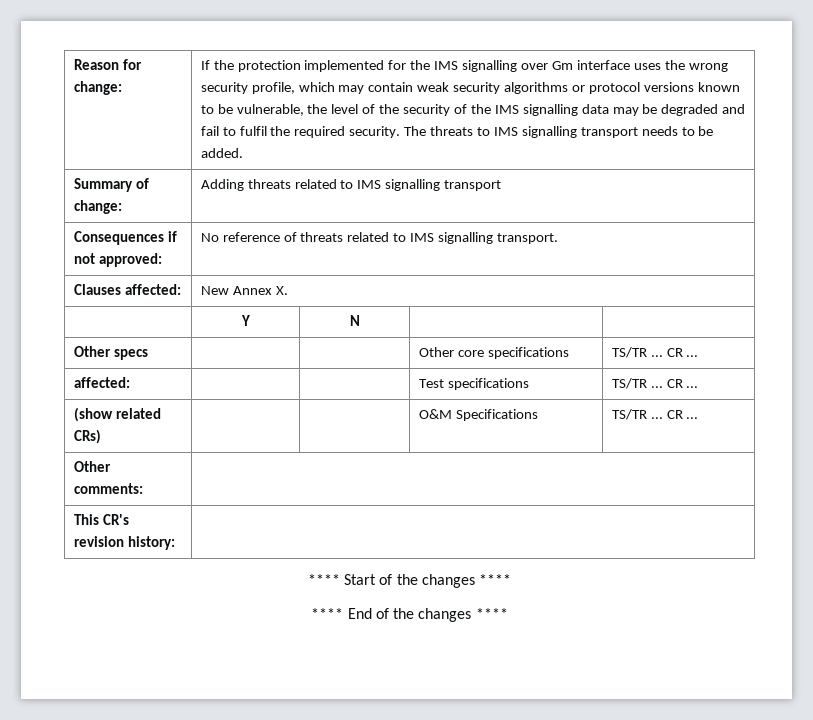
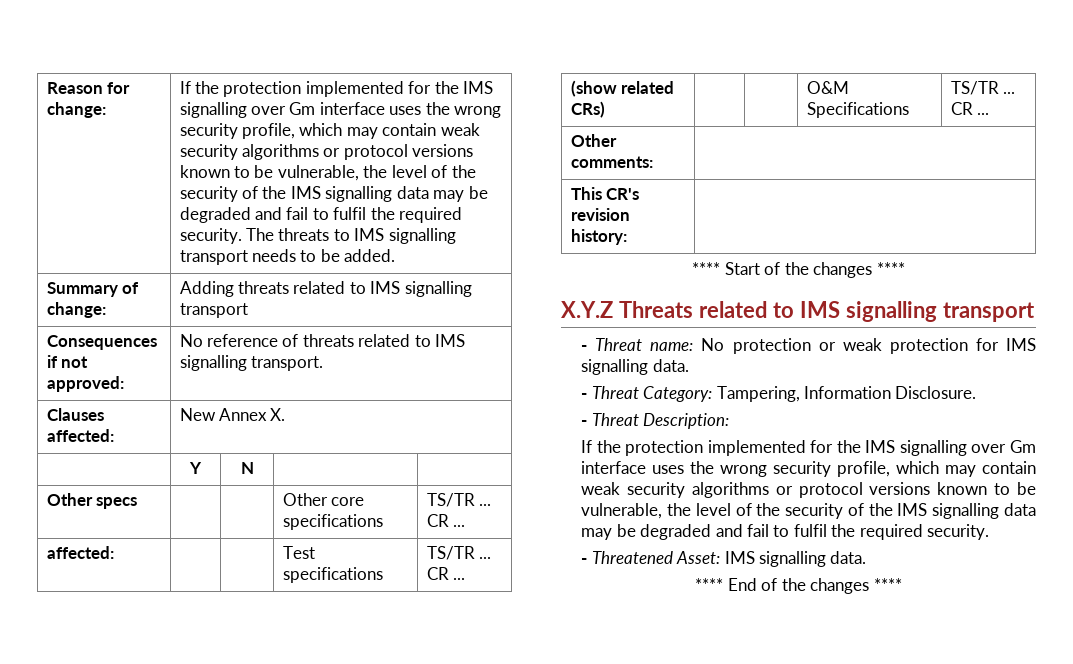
+ X.Y.Z Threats related to IMS signalling transport
+ - Threat name: No protection or weak protection for IMS signalling data.
+ - Threat Category: Tampering, Information Disclosure.
+ - Threat Description:
+ If the protection implemented for the IMS signalling over Gm interface uses the wrong security profile, which may contain weak security algorithms or protocol versions known to be vulnerable, the level of the security of the IMS signalling data may be degraded and fail to fulfil the required security.
+ - Threatened Asset: IMS signalling data.

